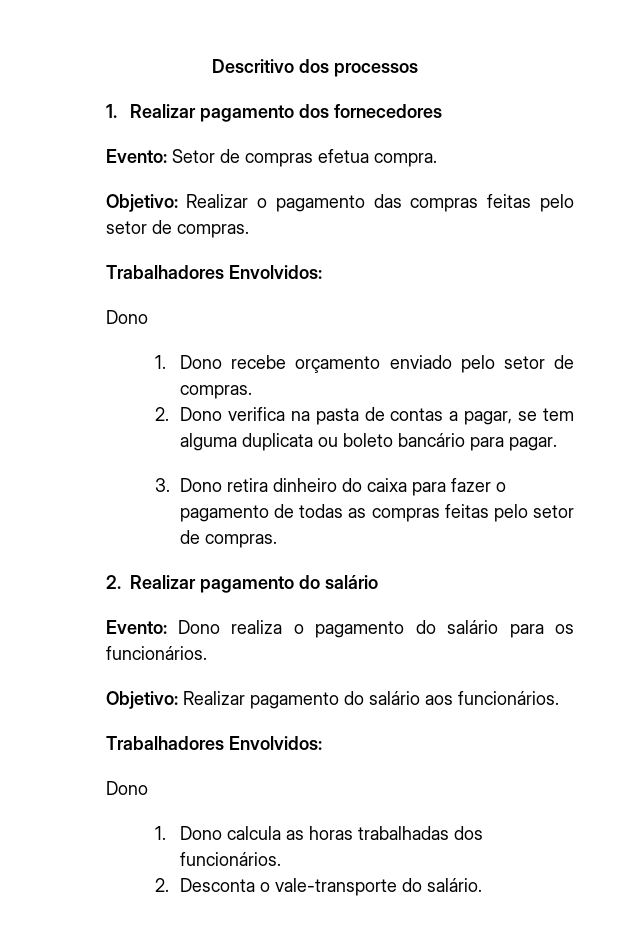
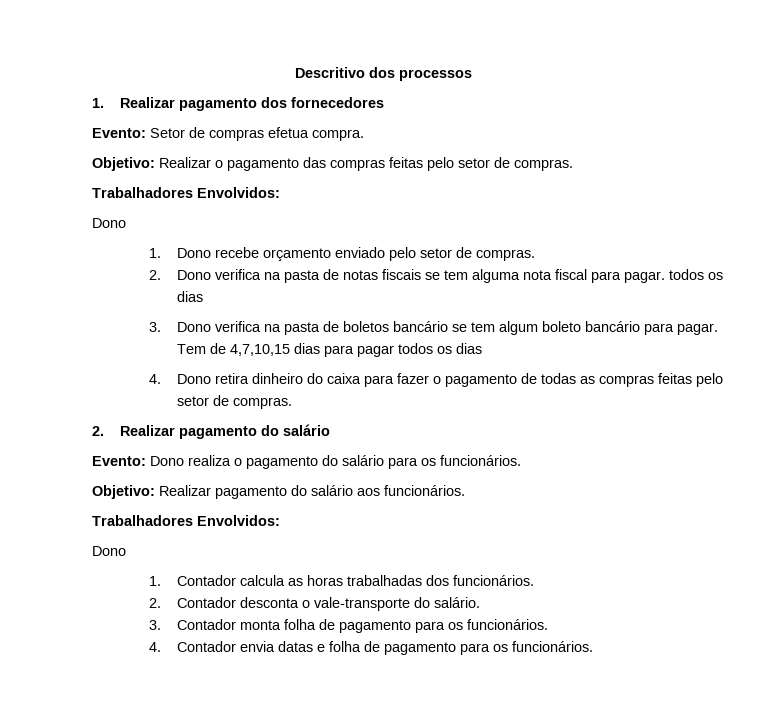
- 2. Dono verifica na pasta de contas a pagar, se tem alguma duplicata ou boleto bancário para pagar.
- 3. Dono retira dinheiro do caixa para fazer o pagamento de todas as compras feitas pelo setor de compras.
+ 2. Dono verifica na pasta de notas fiscais se tem alguma nota fiscal para pagar. todos os dias
+ 3. Dono verifica na pasta de boletos bancário se tem algum boleto bancário para pagar. Tem de 4,7,10,15 dias para pagar todos os dias
+ 4. Dono retira dinheiro do caixa para fazer o pagamento de todas as compras feitas pelo setor de compras.
- 1. Dono calcula as horas trabalhadas dos funcionários.
+ 1. Contador calcula as horas trabalhadas dos funcionários.
- 2. Desconta o vale-transporte do salário.
+ 2. Contador desconta o vale-transporte do salário.
+ 3. Contador monta folha de pagamento para os funcionários.
+ 4. Contador envia datas e folha de pagamento para os funcionários.

